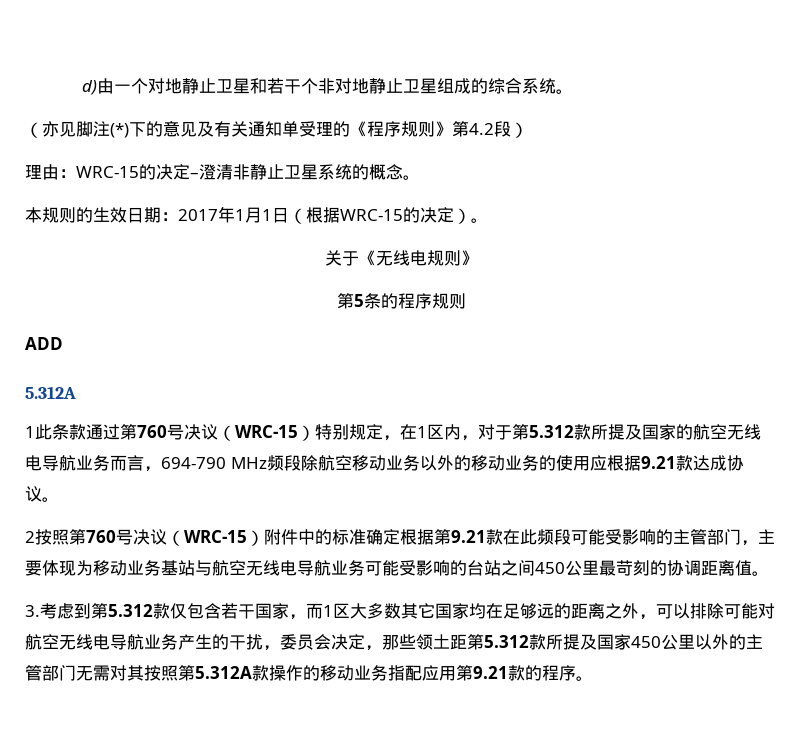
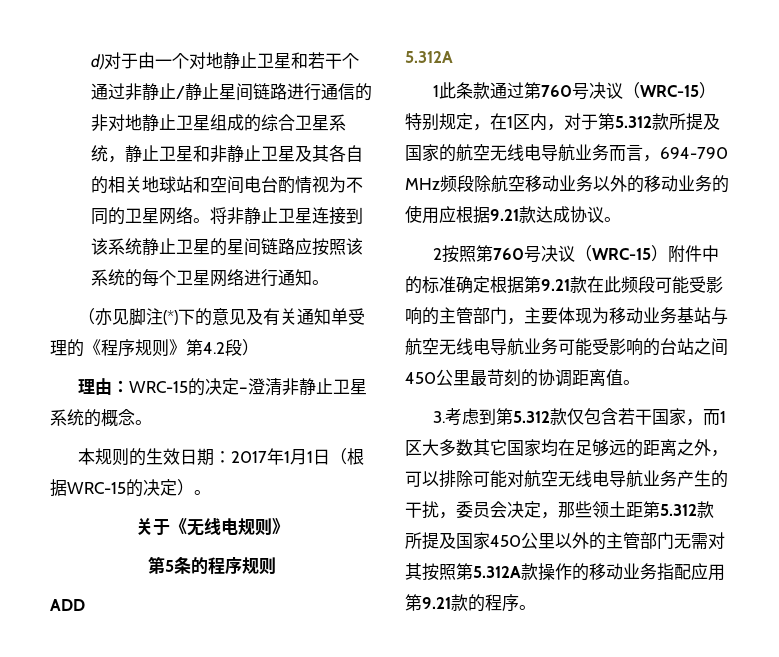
- d)由一个对地静止卫星和若干个非对地静止卫星组成的综合系统。
+ d)对于由一个对地静止卫星和若干个通过非静止/静止星间链路进行通信的非对地静止卫星组成的综合卫星系统，静止卫星和非静止卫星及其各自的相关地球站和空间电台酌情视为不同的卫星网络。将非静止卫星连接到该系统静止卫星的星间链路应按照该系统的每个卫星网络进行通知。

